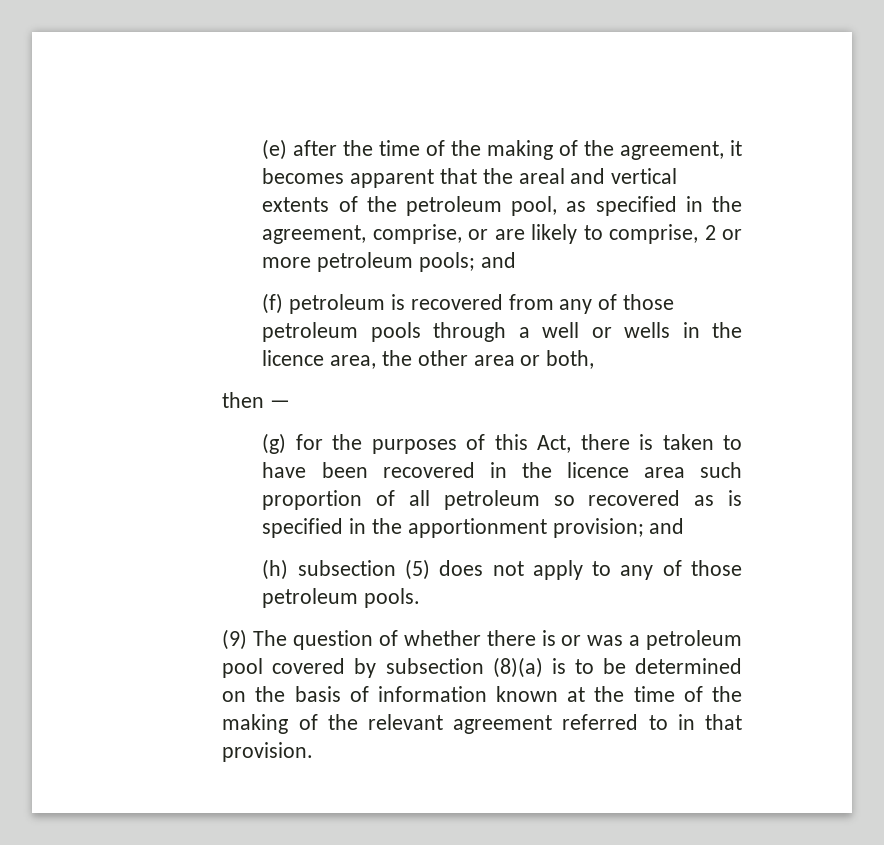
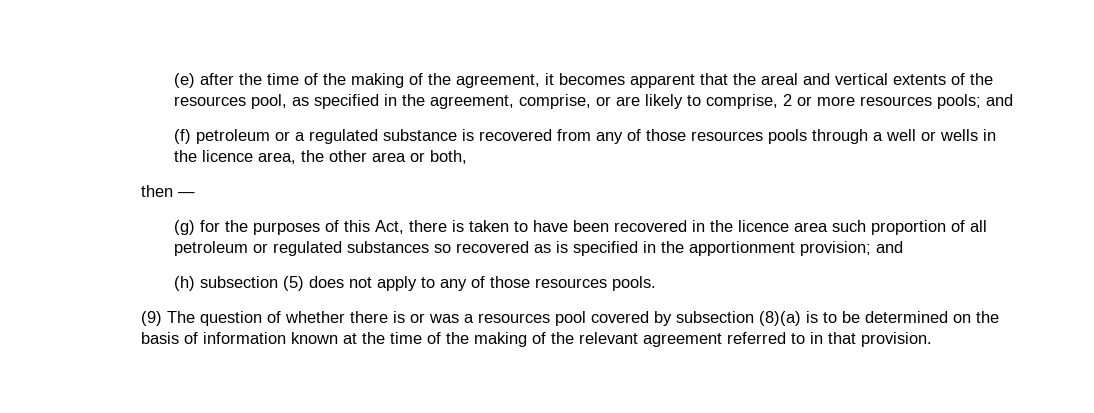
- (e) after the time of the making of the agreement, it becomes apparent that the areal and vertical extents of the petroleum pool, as specified in the agreement, comprise, or are likely to comprise, 2 or more petroleum pools; and
+ (e) after the time of the making of the agreement, it becomes apparent that the areal and vertical extents of the resources pool, as specified in the agreement, comprise, or are likely to comprise, 2 or more resources pools; and
- (f) petroleum is recovered from any of those petroleum pools through a well or wells in the licence area, the other area or both,
+ (f) petroleum or a regulated substance is recovered from any of those resources pools through a well or wells in the licence area, the other area or both,
- (g) for the purposes of this Act, there is taken to have been recovered in the licence area such proportion of all petroleum so recovered as is specified in the apportionment provision; and
+ (g) for the purposes of this Act, there is taken to have been recovered in the licence area such proportion of all petroleum or regulated substances so recovered as is specified in the apportionment provision; and
- (h) subsection (5) does not apply to any of those petroleum pools.
+ (h) subsection (5) does not apply to any of those resources pools.
- (9) The question of whether there is or was a petroleum pool covered by subsection (8)(a) is to be determined on the basis of information known at the time of the making of the relevant agreement referred to in that provision.
+ (9) The question of whether there is or was a resources pool covered by subsection (8)(a) is to be determined on the basis of information known at the time of the making of the relevant agreement referred to in that provision.

